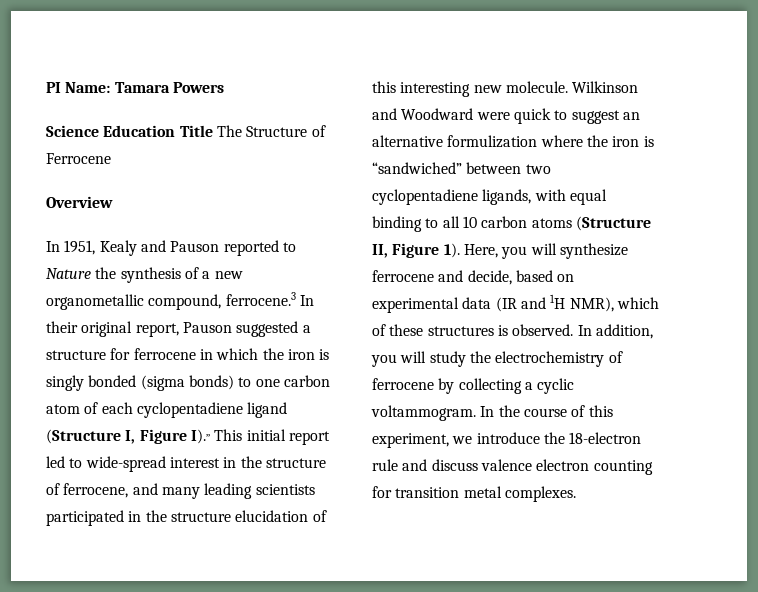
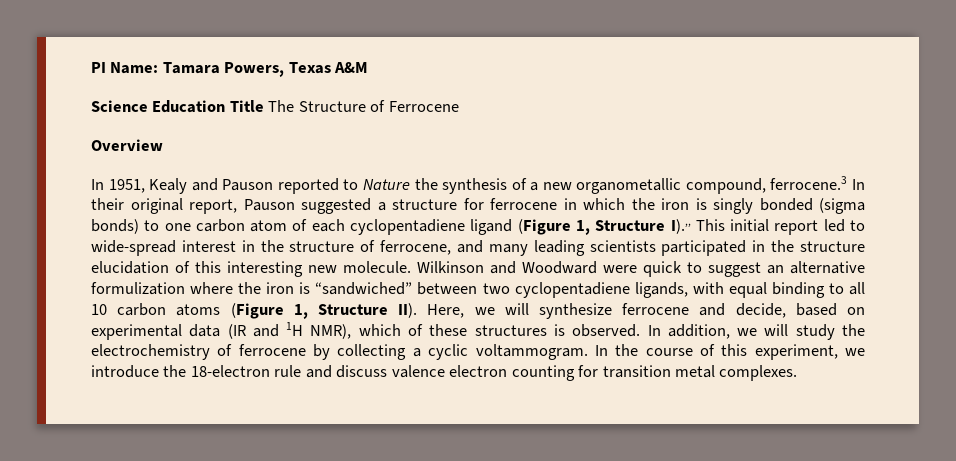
- PI Name: Tamara Powers
+ PI Name: Tamara Powers, Texas A&M
- In 1951, Kealy and Pauson reported to Nature the synthesis of a new organometallic compound, ferrocene.3 In their original report, Pauson suggested a structure for ferrocene in which the iron is singly bonded (sigma bonds) to one carbon atom of each cyclopentadiene ligand (Structure I, Figure I).,, This initial report led to wide-spread interest in the structure of ferrocene, and many leading scientists participated in the structure elucidation of this interesting new molecule.
+ In 1951, Kealy and Pauson reported to Nature the synthesis of a new organometallic compound, ferrocene.3 In their original report, Pauson suggested a structure for ferrocene in which the iron is singly bonded (sigma bonds) to one carbon atom of each cyclopentadiene ligand (Figure 1, Structure I).,, This initial report led to wide-spread interest in the structure of ferrocene, and many leading scientists participated in the structure elucidation of this interesting new molecule.
- Wilkinson and Woodward were quick to suggest an alternative formulization where the iron is “sandwiched” between two cyclopentadiene ligands, with equal binding to all 10 carbon atoms (Structure II, Figure 1). Here, you will synthesize ferrocene and decide, based on experimental data (IR and 1H NMR), which of these structures is observed.
+ Wilkinson and Woodward were quick to suggest an alternative formulization where the iron is “sandwiched” between two cyclopentadiene ligands, with equal binding to all 10 carbon atoms (Figure 1, Structure II). Here, we will synthesize ferrocene and decide, based on experimental data (IR and 1H NMR), which of these structures is observed.
- In addition, you will study the electrochemistry of ferrocene by collecting a cyclic voltammogram.
+ In addition, we will study the electrochemistry of ferrocene by collecting a cyclic voltammogram.

